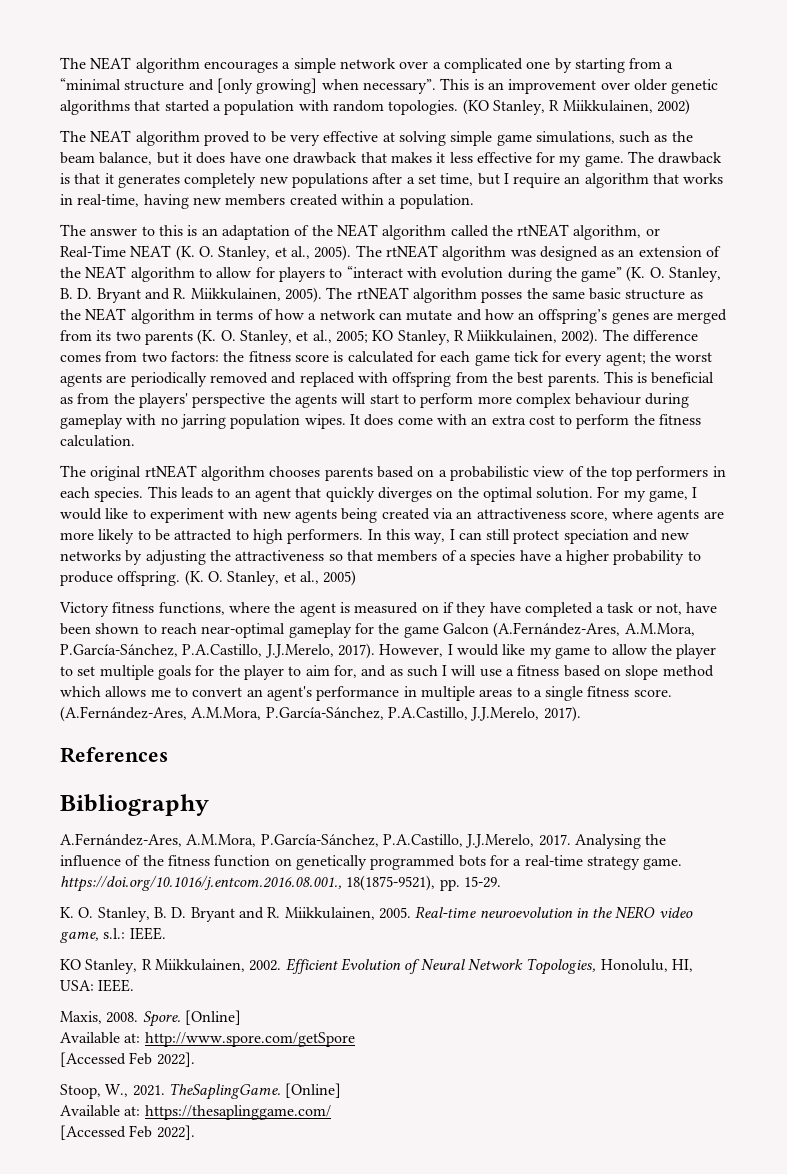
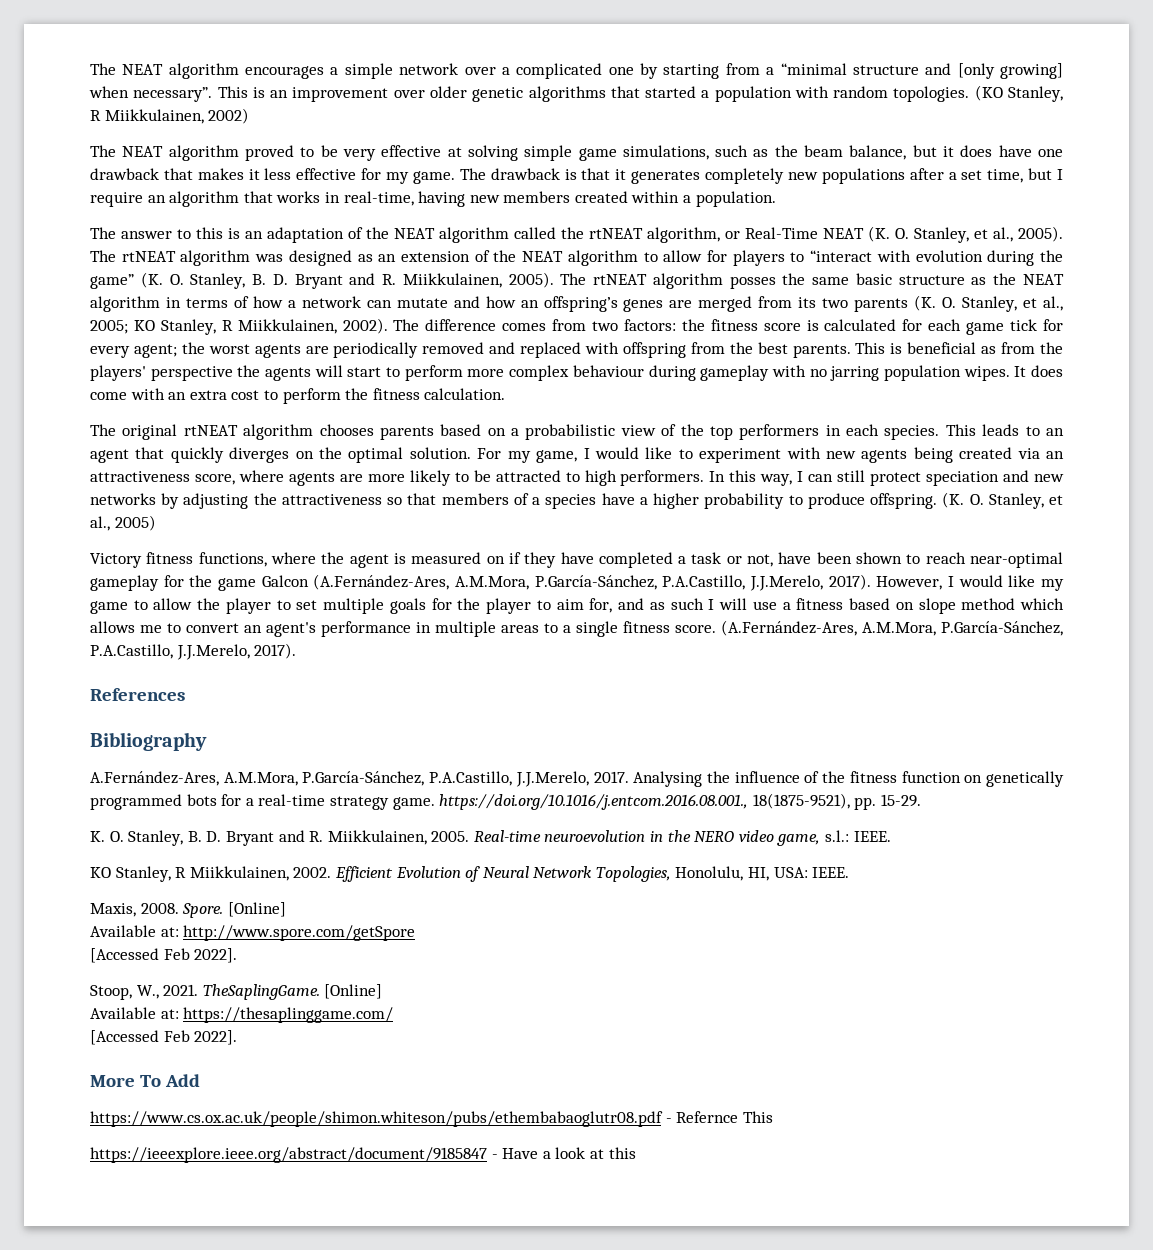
+ More To Add
+ https://www.cs.ox.ac.uk/people/shimon.whiteson/pubs/ethembabaoglutr08.pdf - Refernce This
+ https://ieeexplore.ieee.org/abstract/document/9185847 - Have a look at this

